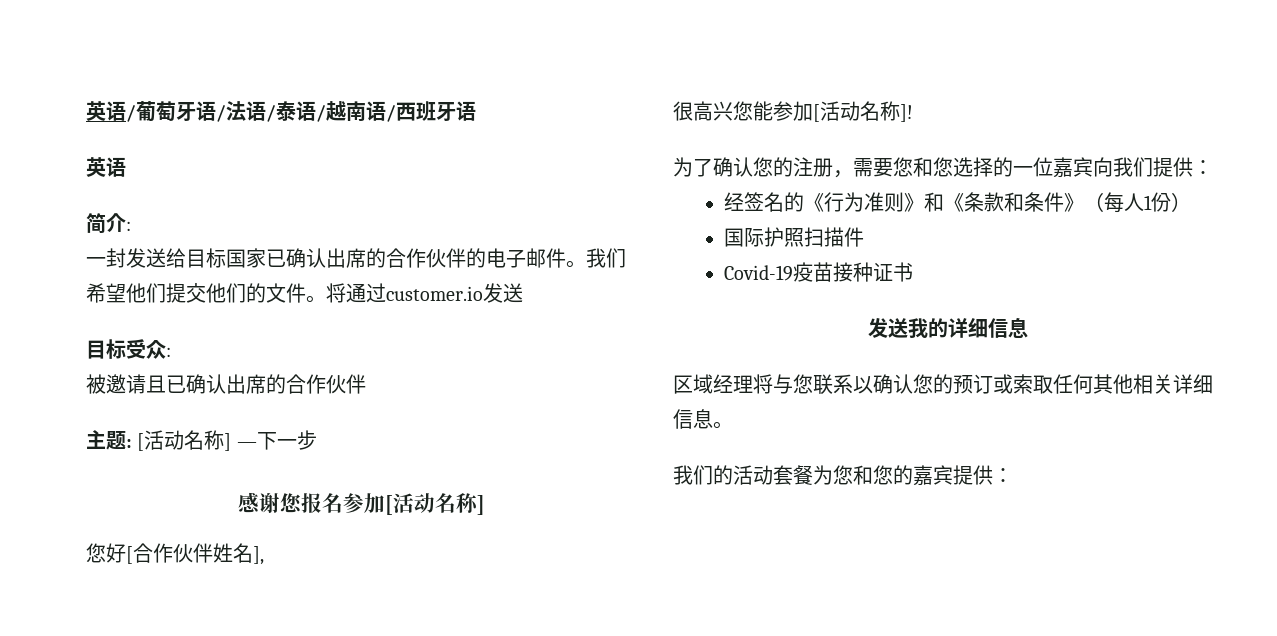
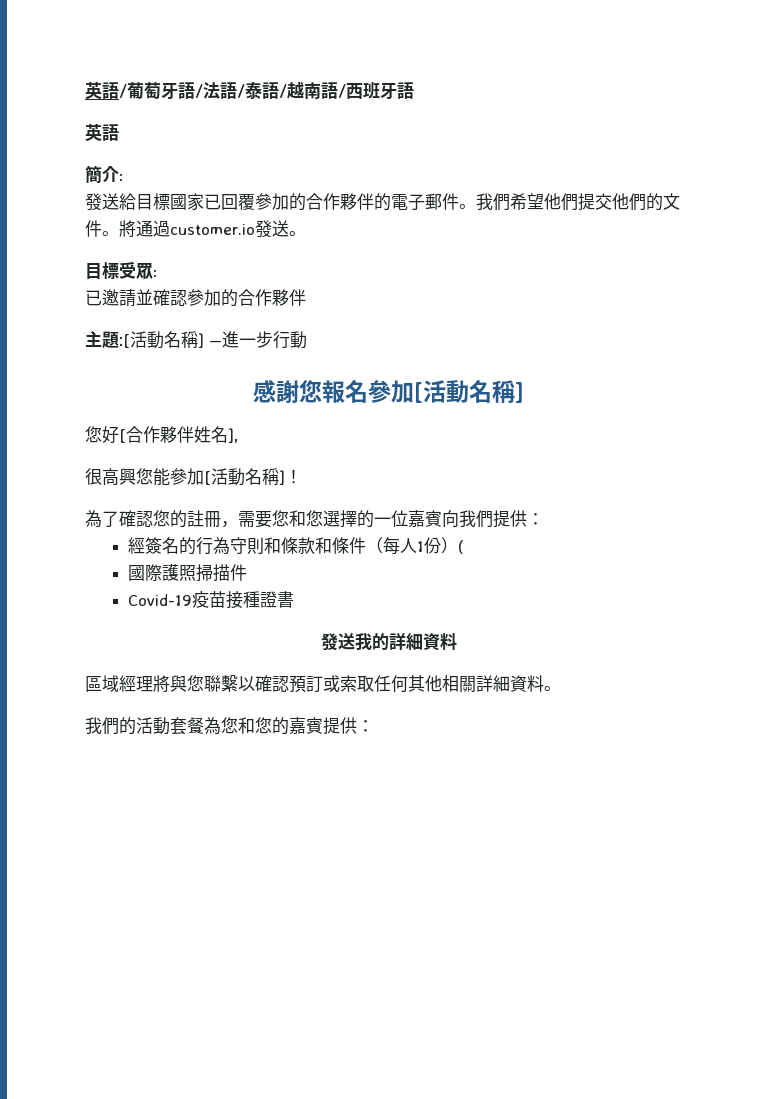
- 英语/葡萄牙语/法语/泰语/越南语/西班牙语
- 英语
- 简介:
+ 英語/葡萄牙語/法語/泰語/越南語/西班牙語
+ 英語
+ 簡介:
- 一封发送给目标国家已确认出席的合作伙伴的电子邮件。我们希望他们提交他们的文件。将通过customer.io发送
- 目标受众:
- 被邀请且已确认出席的合作伙伴
- 主题: [活动名称] —下一步
+ 發送給目標國家已回覆參加的合作夥伴的電子郵件。我們希望他們提交他們的文件。將通過customer.io發送。
+ 目標受眾:
+ 已邀請並確認參加的合作夥伴
+ 主題:[活動名稱] —進一步行動
- 感谢您报名参加[活动名称]
+ 感謝您報名參加[活動名稱]
- 您好[合作伙伴姓名],
+ 您好[合作夥伴姓名],
- 很高兴您能参加[活动名称]!
- 为了确认您的注册，需要您和您选择的一位嘉宾向我们提供：
+ 很高興您能參加[活動名稱]！
+ 為了確認您的註冊，需要您和您選擇的一位嘉賓向我們提供：
- 经签名的《行为准则》和《条款和条件》（每人1份）
- 国际护照扫描件
+ 經簽名的行為守則和條款和條件（每人1份）(
+ 國際護照掃描件
- Covid-19疫苗接种证书
- 发送我的详细信息
- 区域经理将与您联系以确认您的预订或索取任何其他相关详细信息。
+ Covid-19疫苗接種證書
+ 發送我的詳細資料
+ 區域經理將與您聯繫以確認預訂或索取任何其他相關詳細資料。
- 我们的活动套餐为您和您的嘉宾提供：
+ 我們的活動套餐為您和您的嘉賓提供：

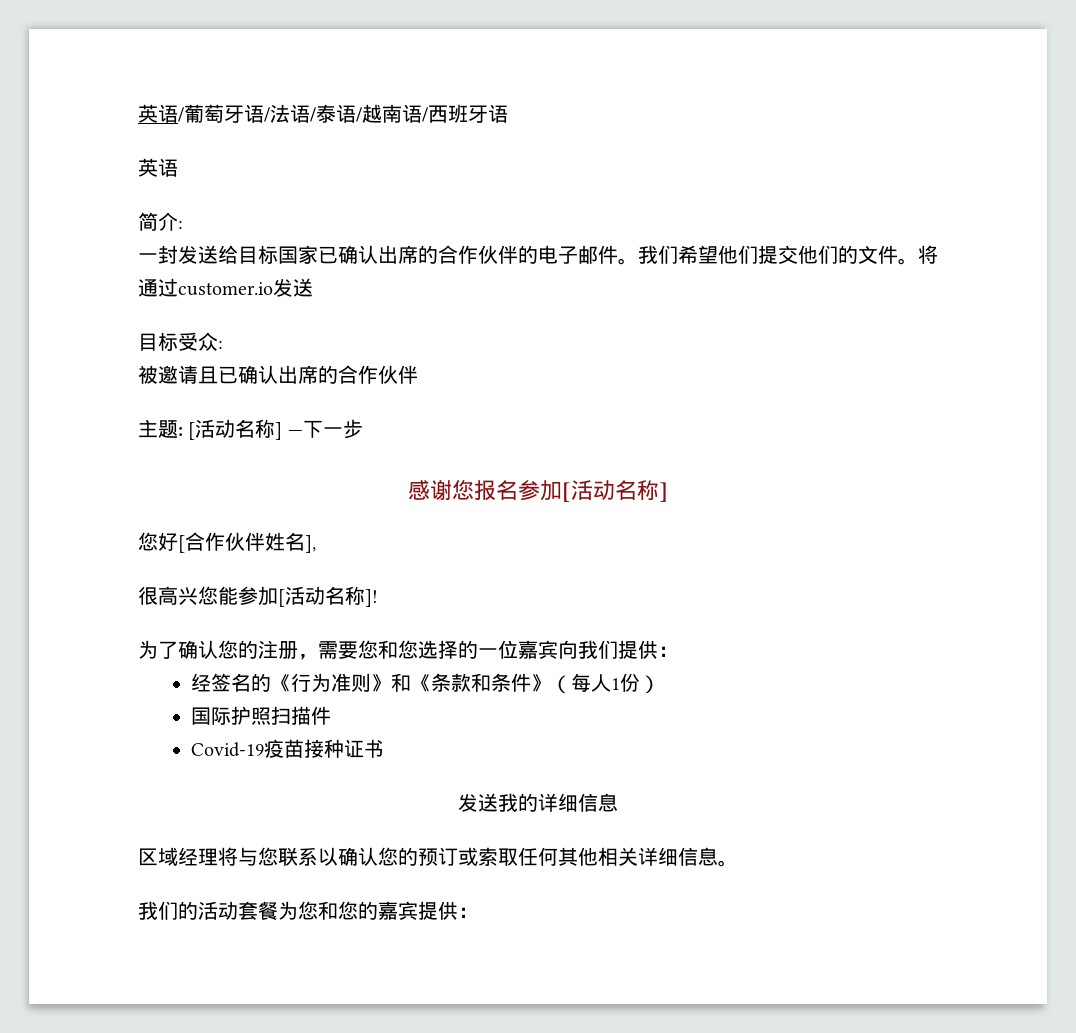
- 英語/葡萄牙語/法語/泰語/越南語/西班牙語
- 英語
- 簡介:
+ 英语/葡萄牙语/法语/泰语/越南语/西班牙语
+ 英语
+ 简介:
- 發送給目標國家已回覆參加的合作夥伴的電子郵件。我們希望他們提交他們的文件。將通過customer.io發送。
- 目標受眾:
- 已邀請並確認參加的合作夥伴
- 主題:[活動名稱] —進一步行動
+ 一封发送给目标国家已确认出席的合作伙伴的电子邮件。我们希望他们提交他们的文件。将通过customer.io发送
+ 目标受众:
+ 被邀请且已确认出席的合作伙伴
+ 主题: [活动名称] —下一步
- 感謝您報名參加[活動名稱]
+ 感谢您报名参加[活动名称]
- 您好[合作夥伴姓名],
+ 您好[合作伙伴姓名],
- 很高興您能參加[活動名稱]！
- 為了確認您的註冊，需要您和您選擇的一位嘉賓向我們提供：
+ 很高兴您能参加[活动名称]!
+ 为了确认您的注册，需要您和您选择的一位嘉宾向我们提供：
- 經簽名的行為守則和條款和條件（每人1份）(
- 國際護照掃描件
+ 经签名的《行为准则》和《条款和条件》（每人1份）
+ 国际护照扫描件
- Covid-19疫苗接種證書
- 發送我的詳細資料
- 區域經理將與您聯繫以確認預訂或索取任何其他相關詳細資料。
+ Covid-19疫苗接种证书
+ 发送我的详细信息
+ 区域经理将与您联系以确认您的预订或索取任何其他相关详细信息。
- 我們的活動套餐為您和您的嘉賓提供：
+ 我们的活动套餐为您和您的嘉宾提供：

